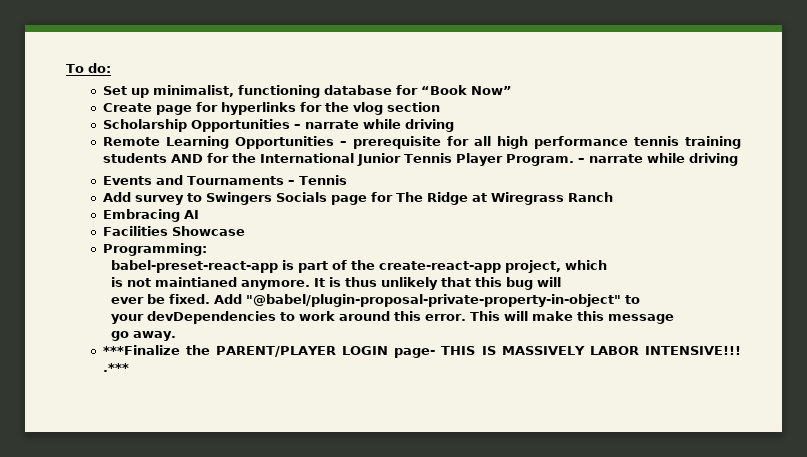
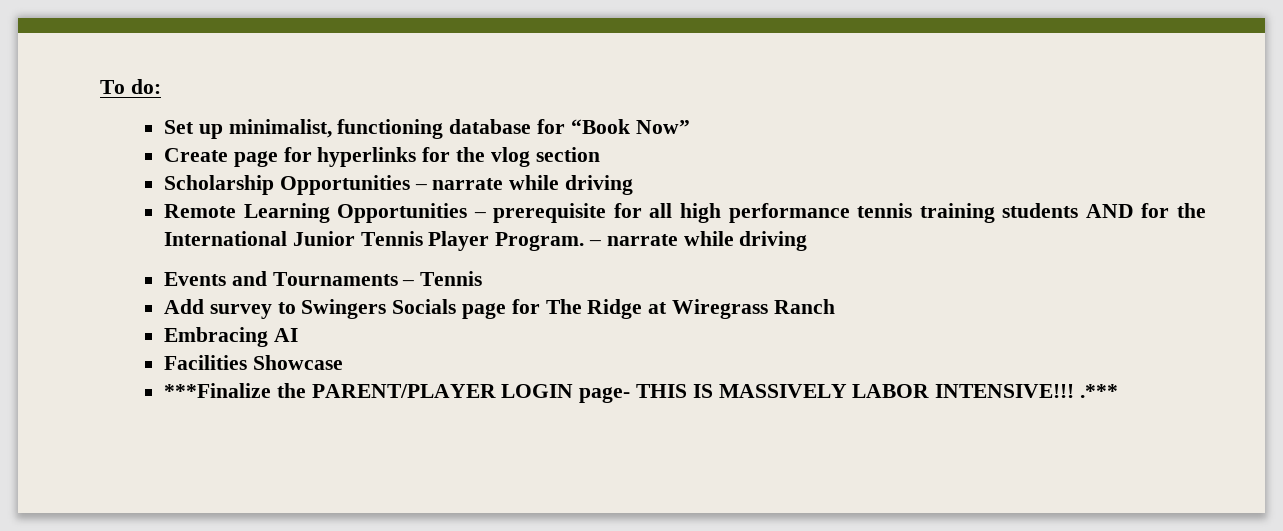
- Programming:
- babel-preset-react-app is part of the create-react-app project, which
- is not maintianed anymore. It is thus unlikely that this bug will
- ever be fixed. Add "@babel/plugin-proposal-private-property-in-object" to
- your devDependencies to work around this error. This will make this message
- go away.

